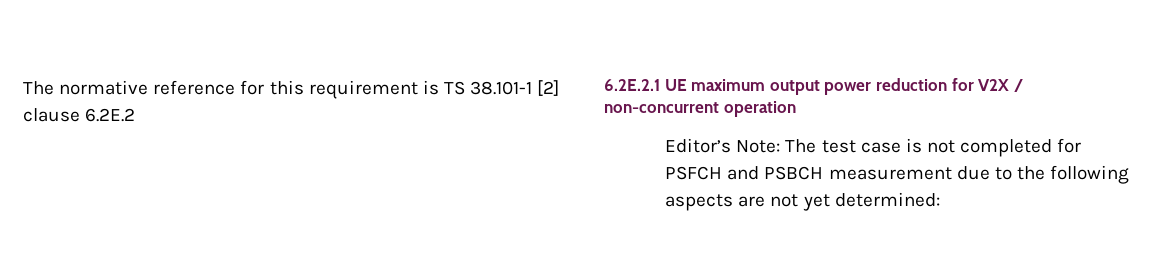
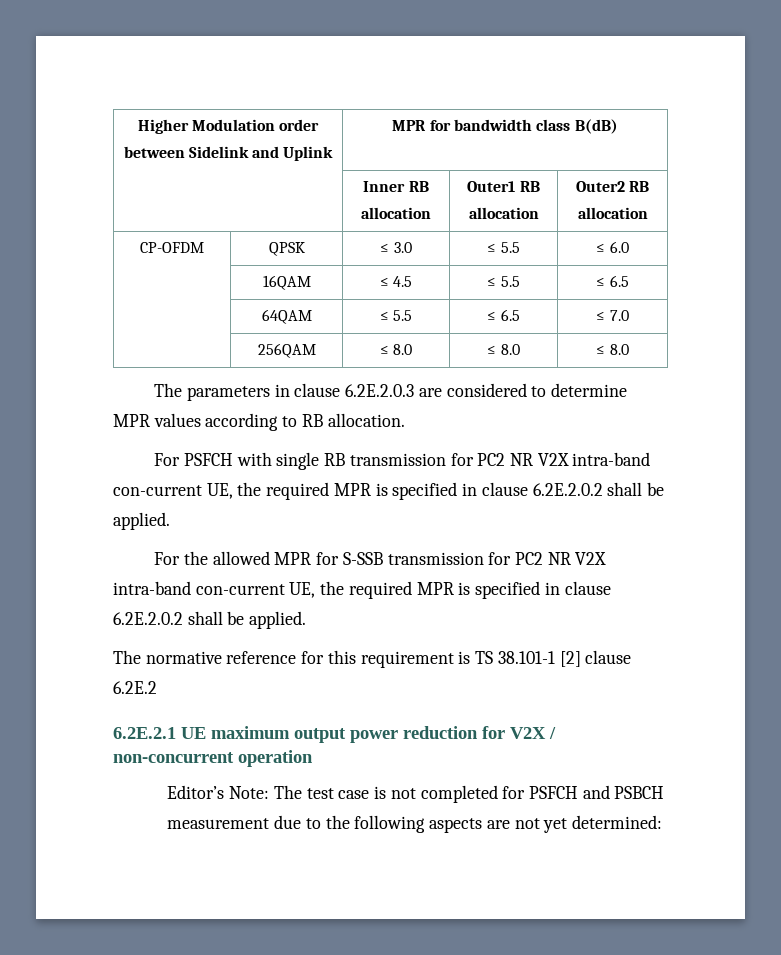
+ Higher Modulation order between Sidelink and Uplink | MPR for bandwidth class B(dB)
+ | Inner RB allocation | Outer1 RB allocation | Outer2 RB allocation
+ CP-OFDM | QPSK | ≤ 3.0 | ≤ 5.5 | ≤ 6.0
+ | 16QAM | ≤ 4.5 | ≤ 5.5 | ≤ 6.5
+ | 64QAM | ≤ 5.5 | ≤ 6.5 | ≤ 7.0
+ | 256QAM | ≤ 8.0 | ≤ 8.0 | ≤ 8.0
+ The parameters in clause 6.2E.2.0.3 are considered to determine MPR values according to RB allocation.
+ For PSFCH with single RB transmission for PC2 NR V2X intra-band con-current UE, the required MPR is specified in clause 6.2E.2.0.2 shall be applied.
+ For the allowed MPR for S-SSB transmission for PC2 NR V2X intra-band con-current UE, the required MPR is specified in clause 6.2E.2.0.2 shall be applied.

